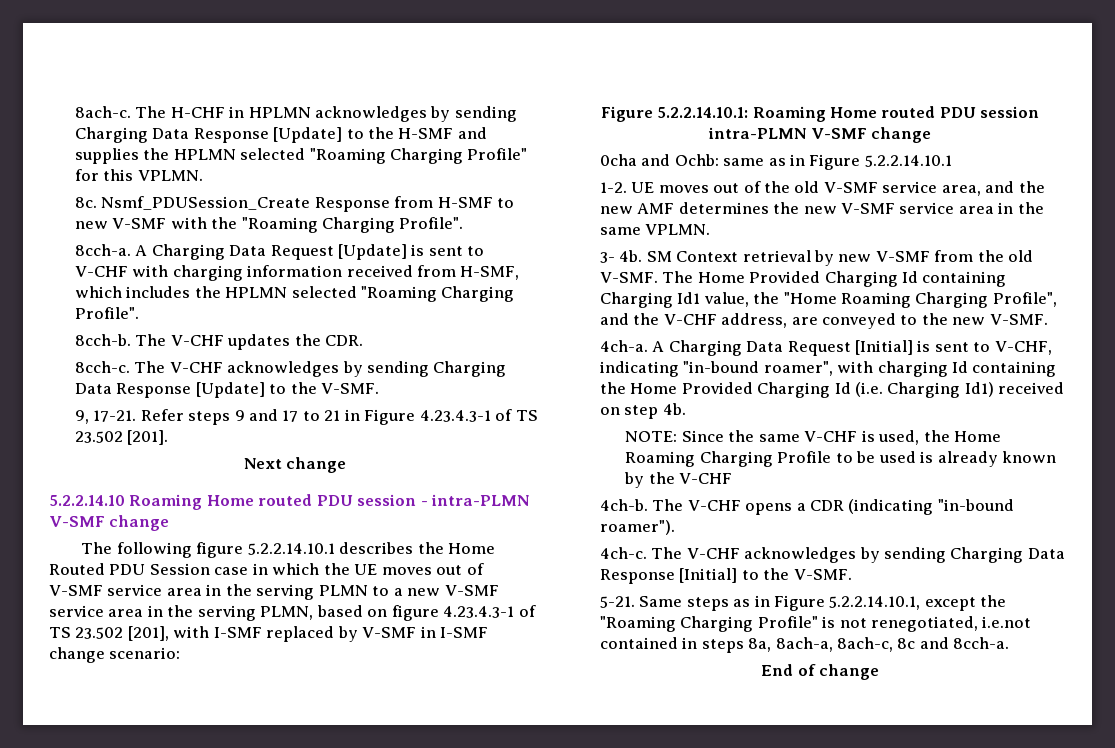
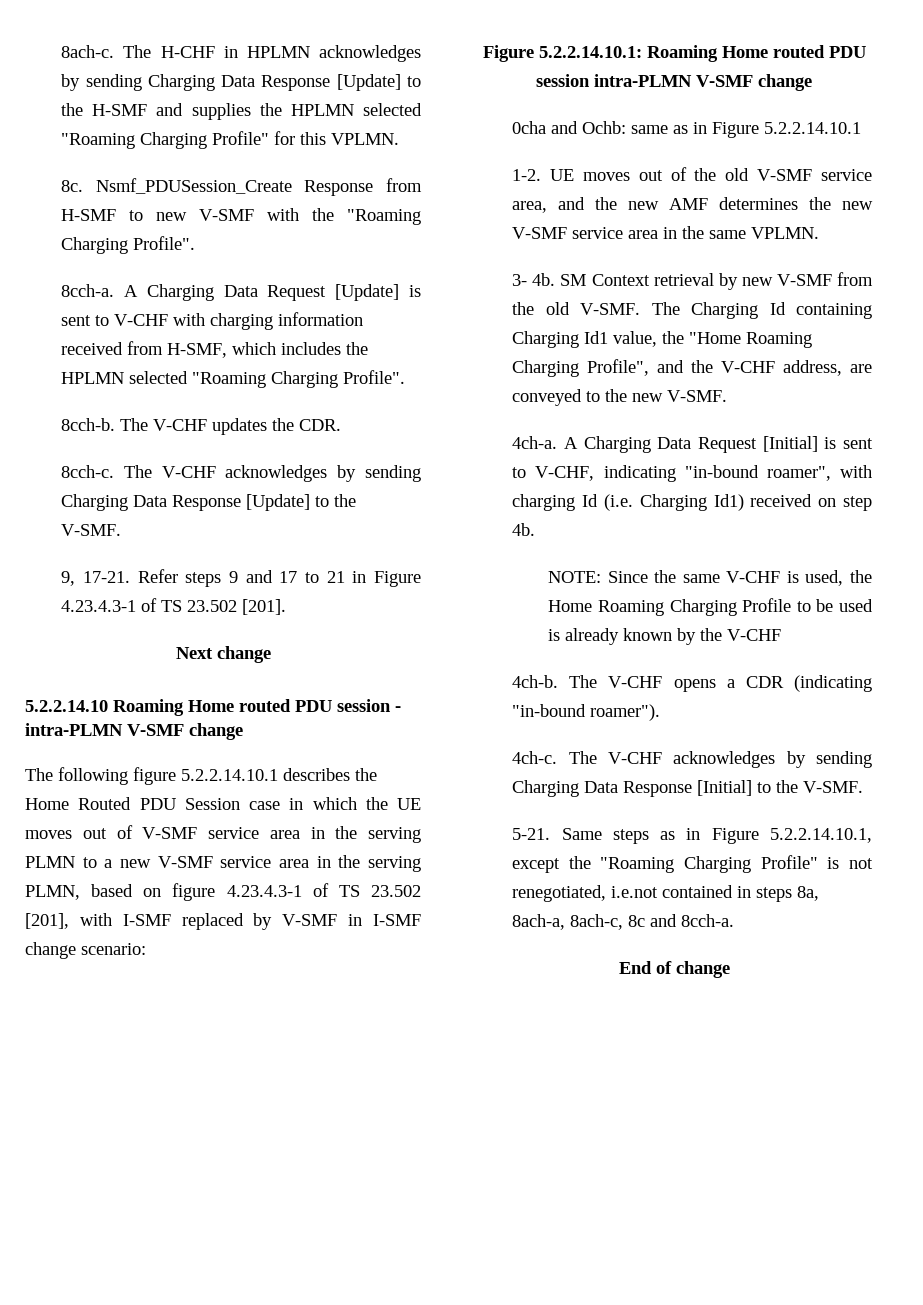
- The Home Provided Charging Id containing Charging Id1 value, the "Home Roaming Charging Profile", and the V-CHF address, are conveyed to the new V-SMF.
+ The Charging Id containing Charging Id1 value, the "Home Roaming Charging Profile", and the V-CHF address, are conveyed to the new V-SMF.
- A Charging Data Request [Initial] is sent to V-CHF, indicating "in-bound roamer", with charging Id containing the Home Provided Charging Id (i.e. Charging Id1) received on step 4b.
+ A Charging Data Request [Initial] is sent to V-CHF, indicating "in-bound roamer", with charging Id (i.e. Charging Id1) received on step 4b.

